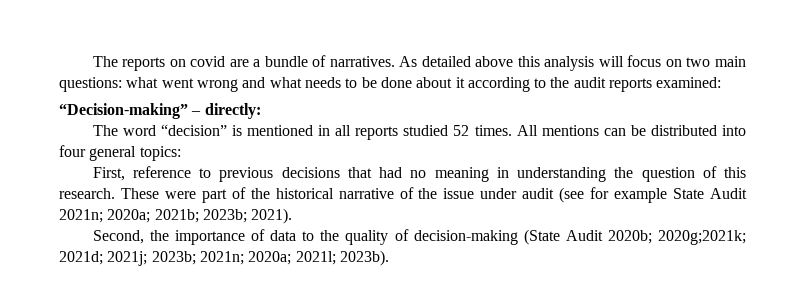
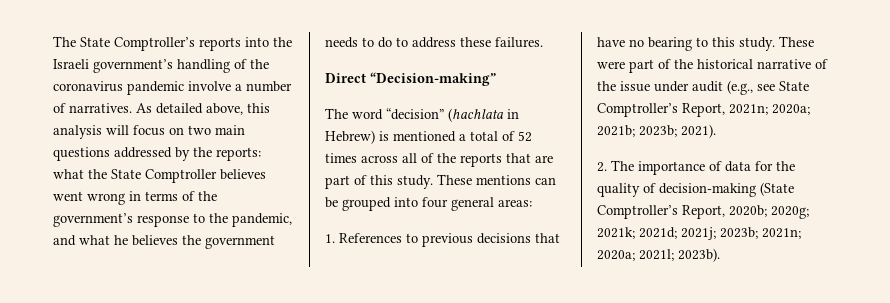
- The reports on covid are a bundle of narratives.
+ The State Comptroller’s reports into the Israeli government’s handling of the coronavirus pandemic involve a number of narratives.
- As detailed above this analysis will focus on two main questions: what went wrong and what needs to be done about it according to the audit reports examined:
- “Decision-making” – directly:
+ As detailed above, this analysis will focus on two main questions addressed by the reports: what the State Comptroller believes went wrong in terms of the government’s response to the pandemic, and what he believes the government needs to do to address these failures.
+ Direct “Decision-making”
- The word “decision” is mentioned in all reports studied 52 times. All mentions can be distributed into four general topics:
- First, reference to previous decisions that had no meaning in understanding the question of this research.
+ The word “decision” (hachlata in Hebrew) is mentioned a total of 52 times across all of the reports that are part of this study. These mentions can be grouped into four general areas:
+ 1. References to previous decisions that have no bearing to this study.
- These were part of the historical narrative of the issue under audit (see for example State Audit 2021n; 2020a; 2021b; 2023b; 2021).
+ These were part of the historical narrative of the issue under audit (e.g., see State Comptroller’s Report, 2021n; 2020a; 2021b; 2023b; 2021).
- Second, the importance of data to the quality of decision-making (State Audit 2020b; 2020g;2021k; 2021d; 2021j; 2023b; 2021n; 2020a; 2021l; 2023b).
+ 2. The importance of data for the quality of decision-making (State Comptroller’s Report, 2020b; 2020g; 2021k; 2021d; 2021j; 2023b; 2021n; 2020a; 2021l; 2023b).

